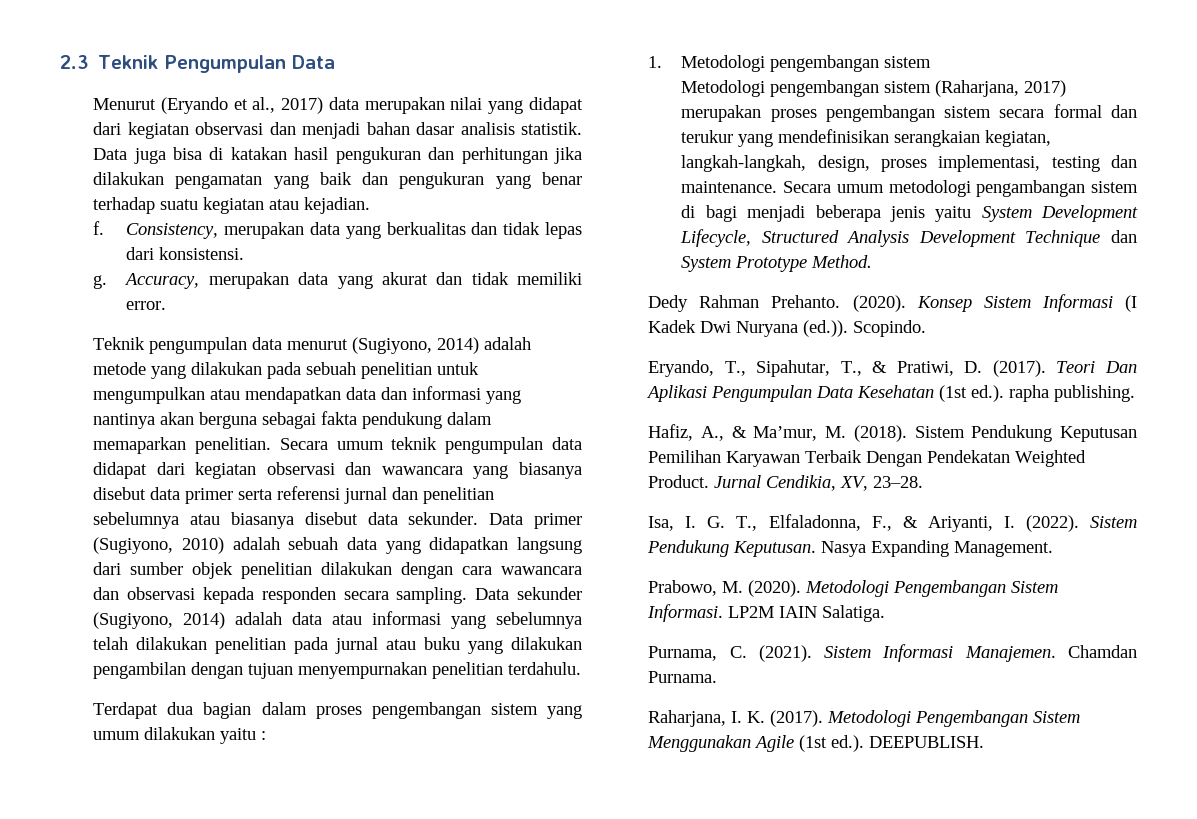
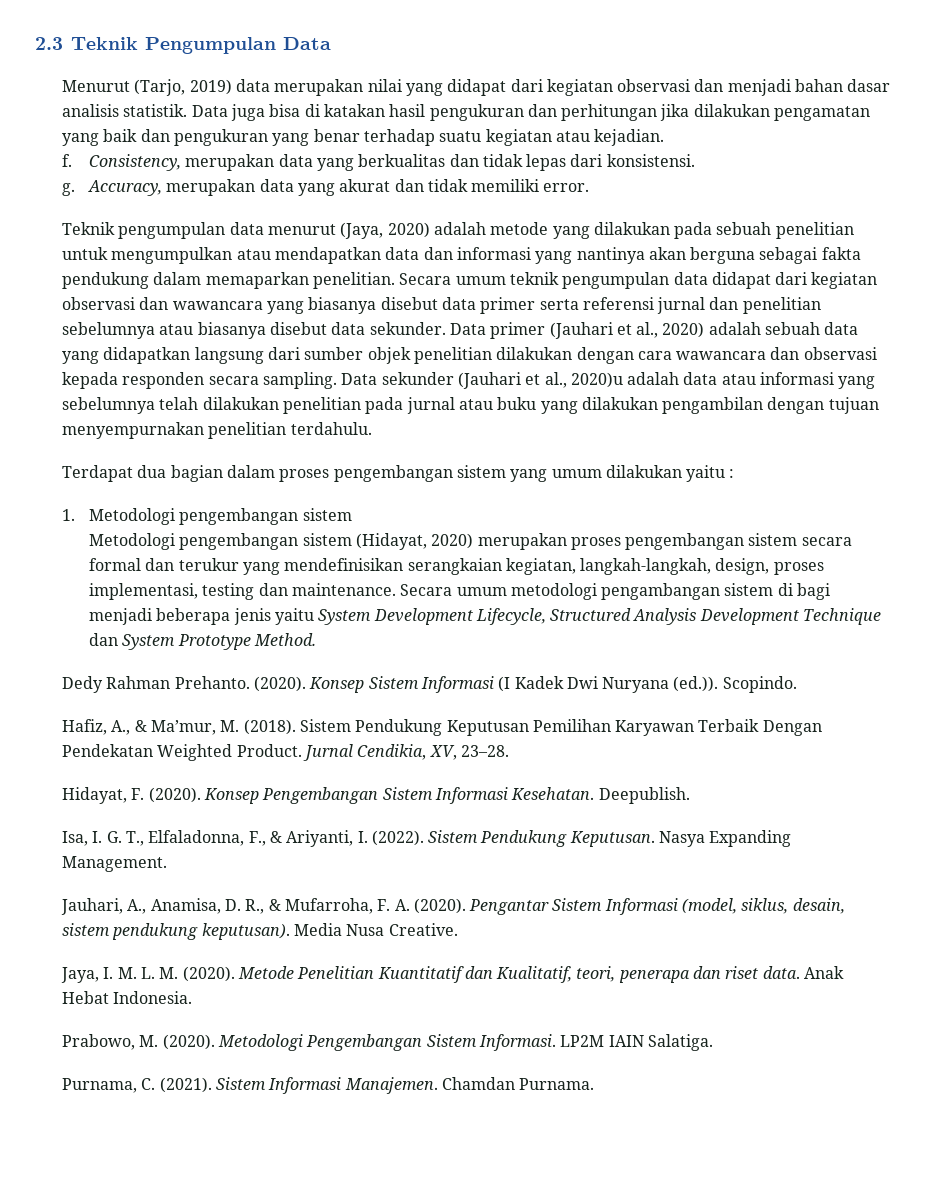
- Menurut (Eryando et al., 2017) data merupakan nilai yang didapat dari kegiatan observasi dan menjadi bahan dasar analisis statistik.
+ Menurut (Tarjo, 2019) data merupakan nilai yang didapat dari kegiatan observasi dan menjadi bahan dasar analisis statistik.
- Teknik pengumpulan data menurut (Sugiyono, 2014) adalah metode yang dilakukan pada sebuah penelitian untuk mengumpulkan atau mendapatkan data dan informasi yang nantinya akan berguna sebagai fakta pendukung dalam memaparkan penelitian.
+ Teknik pengumpulan data menurut (Jaya, 2020) adalah metode yang dilakukan pada sebuah penelitian untuk mengumpulkan atau mendapatkan data dan informasi yang nantinya akan berguna sebagai fakta pendukung dalam memaparkan penelitian.
- Data primer (Sugiyono, 2010) adalah sebuah data yang didapatkan langsung dari sumber objek penelitian dilakukan dengan cara wawancara dan observasi kepada responden secara sampling.
+ Data primer (Jauhari et al., 2020) adalah sebuah data yang didapatkan langsung dari sumber objek penelitian dilakukan dengan cara wawancara dan observasi kepada responden secara sampling.
- Data sekunder (Sugiyono, 2014) adalah data atau informasi yang sebelumnya telah dilakukan penelitian pada jurnal atau buku yang dilakukan pengambilan dengan tujuan menyempurnakan penelitian terdahulu.
+ Data sekunder (Jauhari et al., 2020)u adalah data atau informasi yang sebelumnya telah dilakukan penelitian pada jurnal atau buku yang dilakukan pengambilan dengan tujuan menyempurnakan penelitian terdahulu.
- Metodologi pengembangan sistem (Raharjana, 2017) merupakan proses pengembangan sistem secara formal dan terukur yang mendefinisikan serangkaian kegiatan, langkah-langkah, design, proses implementasi, testing dan maintenance.
+ Metodologi pengembangan sistem (Hidayat, 2020) merupakan proses pengembangan sistem secara formal dan terukur yang mendefinisikan serangkaian kegiatan, langkah-langkah, design, proses implementasi, testing dan maintenance.
- Eryando, T., Sipahutar, T., & Pratiwi, D. (2017). Teori Dan Aplikasi Pengumpulan Data Kesehatan (1st ed.). rapha publishing.
+ Hidayat, F. (2020). Konsep Pengembangan Sistem Informasi Kesehatan. Deepublish.
+ Jauhari, A., Anamisa, D. R., & Mufarroha, F. A. (2020). Pengantar Sistem Informasi (model, siklus, desain, sistem pendukung keputusan). Media Nusa Creative.
+ Jaya, I. M. L. M. (2020). Metode Penelitian Kuantitatif dan Kualitatif, teori, penerapa dan riset data. Anak Hebat Indonesia.
- Raharjana, I. K. (2017). Metodologi Pengembangan Sistem Menggunakan Agile (1st ed.). DEEPUBLISH.

